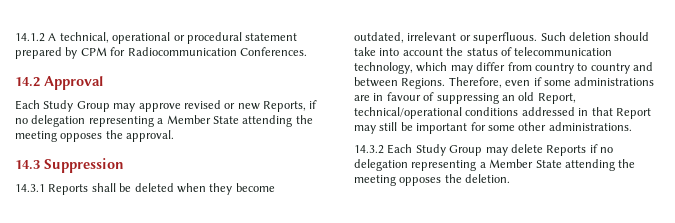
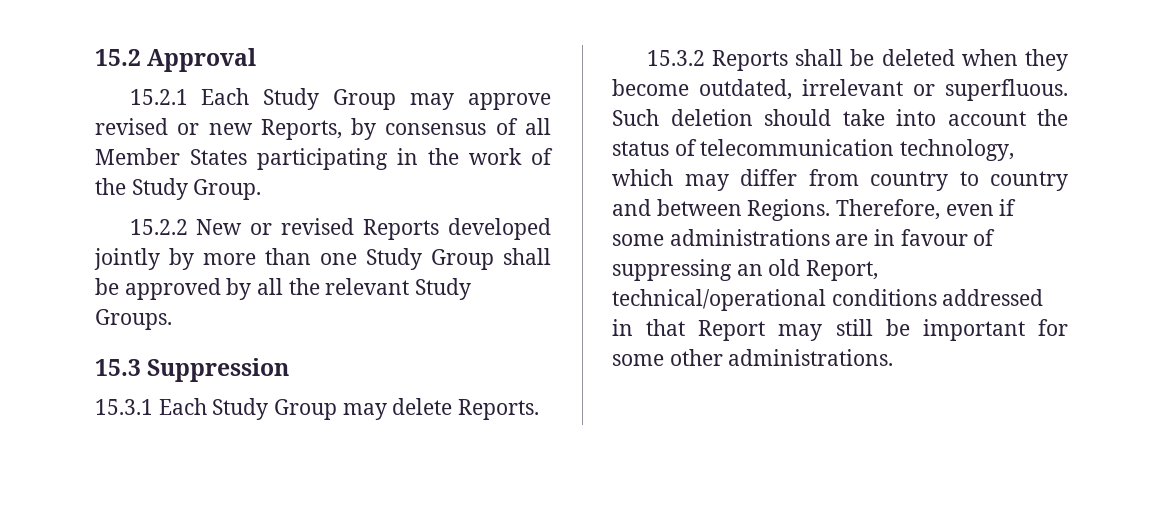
- 14.1.2 A technical, operational or procedural statement prepared by CPM for Radiocommunication Conferences.
- 14.2 Approval
+ 15.2 Approval
- Each Study Group may approve revised or new Reports, if no delegation representing a Member State attending the meeting opposes the approval.
- 14.3 Suppression
- 14.3.1 Reports shall be deleted when they become outdated, irrelevant or superfluous.
+ 15.2.1 Each Study Group may approve revised or new Reports, by consensus of all Member States participating in the work of the Study Group.
+ 15.2.2 New or revised Reports developed jointly by more than one Study Group shall be approved by all the relevant Study Groups.
+ 15.3 Suppression
+ 15.3.1 Each Study Group may delete Reports.
+ 15.3.2 Reports shall be deleted when they become outdated, irrelevant or superfluous.
- 14.3.2 Each Study Group may delete Reports if no delegation representing a Member State attending the meeting opposes the deletion.

